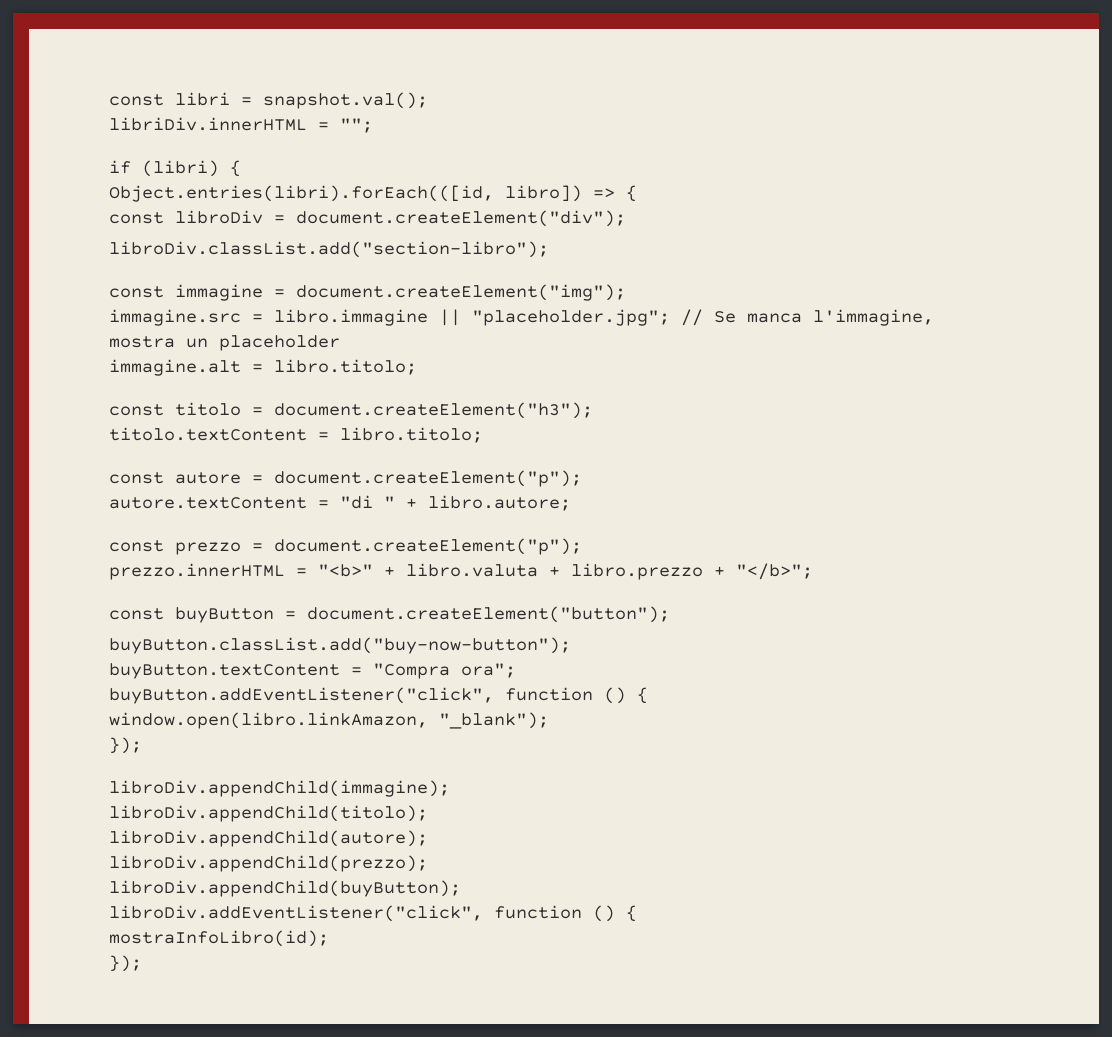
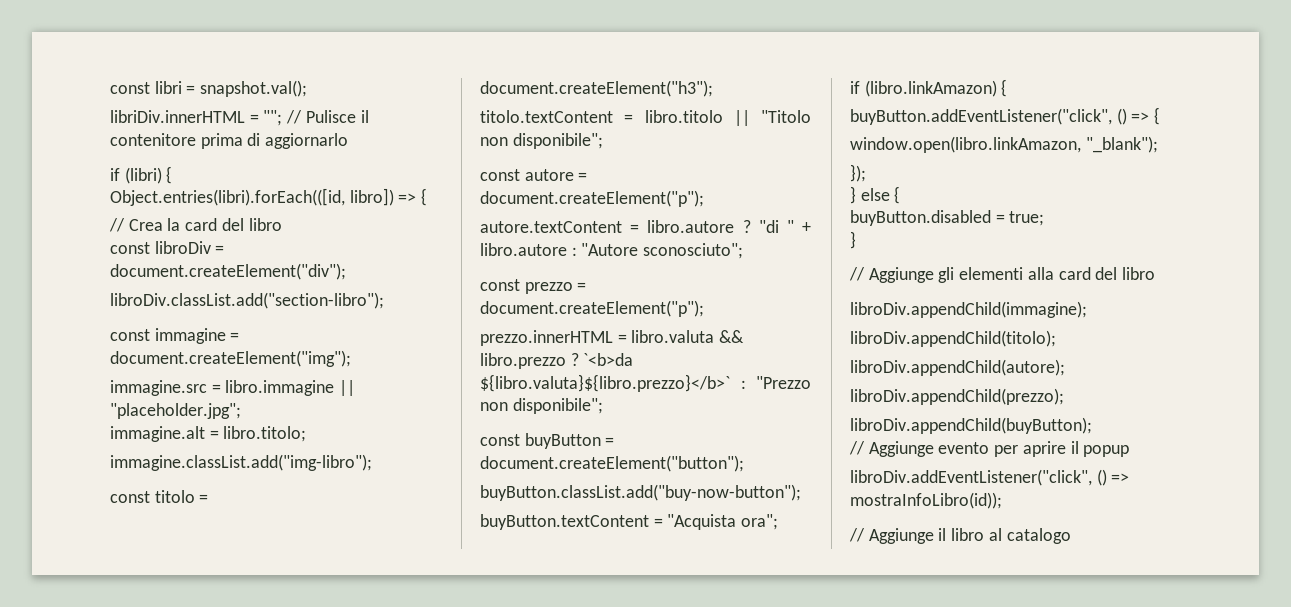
- libriDiv.innerHTML = "";
+ libriDiv.innerHTML = ""; // Pulisce il contenitore prima di aggiornarlo
+ // Crea la card del libro
- immagine.src = libro.immagine || "placeholder.jpg"; // Se manca l'immagine, mostra un placeholder
+ immagine.src = libro.immagine || "placeholder.jpg";
+ immagine.classList.add("img-libro");
- titolo.textContent = libro.titolo;
+ titolo.textContent = libro.titolo || "Titolo non disponibile";
- autore.textContent = "di " + libro.autore;
+ autore.textContent = libro.autore ? "di " + libro.autore : "Autore sconosciuto";
- prezzo.innerHTML = "<b>" + libro.valuta + libro.prezzo + "</b>";
+ prezzo.innerHTML = libro.valuta && libro.prezzo ? `<b>da ${libro.valuta}${libro.prezzo}</b>` : "Prezzo non disponibile";
- buyButton.textContent = "Compra ora";
+ buyButton.textContent = "Acquista ora";
+ if (libro.linkAmazon) {
- buyButton.addEventListener("click", function () {
+ buyButton.addEventListener("click", () => {
+ } else {
+ buyButton.disabled = true;
+ }
+ // Aggiunge gli elementi alla card del libro
- libroDiv.addEventListener("click", function () {
- mostraInfoLibro(id);
- });
+ // Aggiunge evento per aprire il popup
+ libroDiv.addEventListener("click", () => mostraInfoLibro(id));
+ // Aggiunge il libro al catalogo

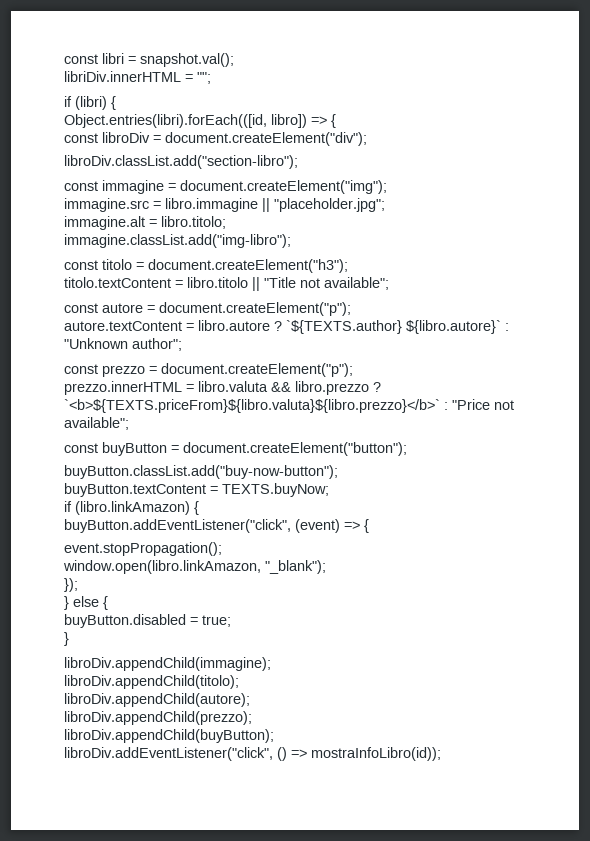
- libriDiv.innerHTML = ""; // Pulisce il contenitore prima di aggiornarlo
+ libriDiv.innerHTML = "";
- // Crea la card del libro
- titolo.textContent = libro.titolo || "Titolo non disponibile";
+ titolo.textContent = libro.titolo || "Title not available";
- "di " + libro.autore : "Autore sconosciuto";
+ `${TEXTS.author} ${libro.autore}` : "Unknown author";
- `<b>da ${libro.valuta}${libro.prezzo}</b>` : "Prezzo non disponibile";
+ `<b>${TEXTS.priceFrom}${libro.valuta}${libro.prezzo}</b>` : "Price not available";
- buyButton.textContent = "Acquista ora";
+ buyButton.textContent = TEXTS.buyNow;
- buyButton.addEventListener("click", () => {
+ buyButton.addEventListener("click", (event) => {
+ event.stopPropagation();
- // Aggiunge gli elementi alla card del libro
- // Aggiunge evento per aprire il popup
  libroDiv.addEventListener("click", () => mostraInfoLibro(id));
- // Aggiunge il libro al catalogo

